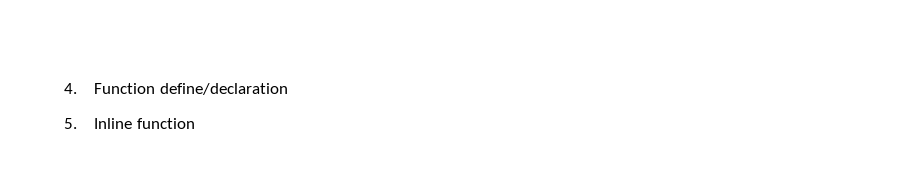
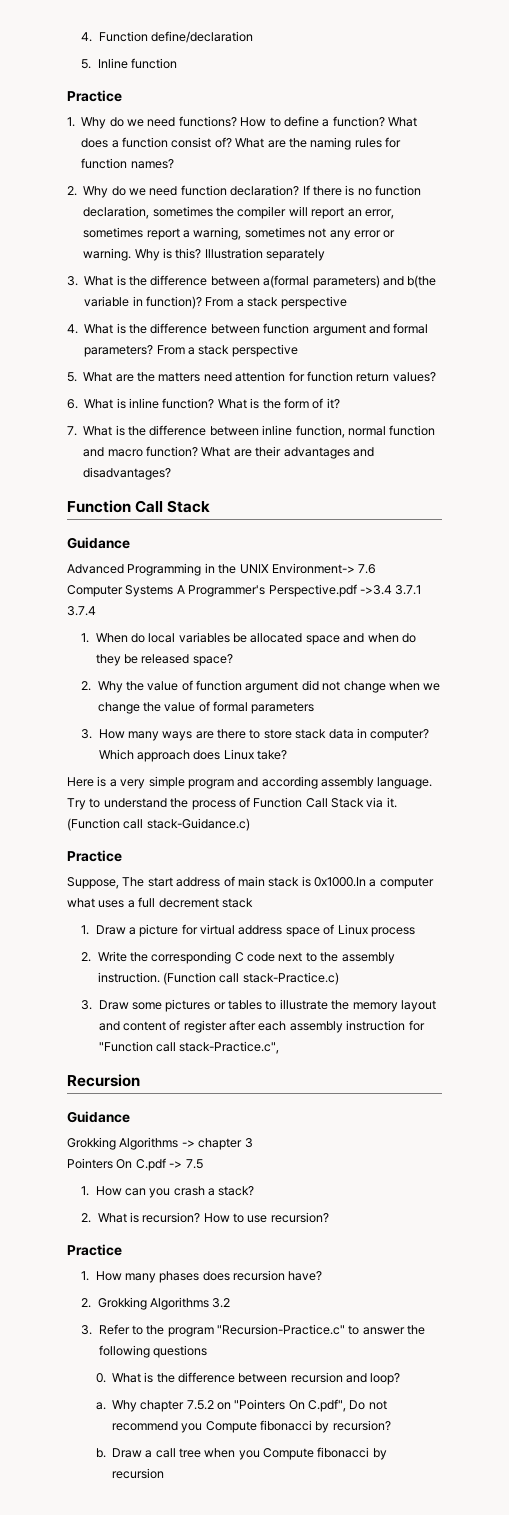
  5. Inline function
+ Practice
+ 1. Why do we need functions? How to define a function? What does a function consist of? What are the naming rules for function names?
+ 2. Why do we need function declaration? If there is no function declaration, sometimes the compiler will report an error, sometimes report a warning, sometimes not any error or warning. Why is this? Illustration separately
+ 3. What is the difference between a(formal parameters) and b(the variable in function)? From a stack perspective
+ 4. What is the difference between function argument and formal parameters? From a stack perspective
+ 5. What are the matters need attention for function return values?
+ 6. What is inline function? What is the form of it?
+ 7. What is the difference between inline function, normal function and macro function? What are their advantages and disadvantages?
+ Function Call Stack
+ Guidance
+ Advanced Programming in the UNIX Environment-> 7.6
+ Computer Systems A Programmer's Perspective.pdf ->3.4 3.7.1 3.7.4
+ 1. When do local variables be allocated space and when do they be released space?
+ 2. Why the value of function argument did not change when we change the value of formal parameters
+ 3. How many ways are there to store stack data in computer? Which approach does Linux take?
+ Here is a very simple program and according assembly language. Try to understand the process of Function Call Stack via it. (Function call stack-Guidance.c)
+ Practice
+ Suppose, The start address of main stack is 0x1000.In a computer what uses a full decrement stack
+ 1. Draw a picture for virtual address space of Linux process
+ 2. Write the corresponding C code next to the assembly instruction. (Function call stack-Practice.c)
+ 3. Draw some pictures or tables to illustrate the memory layout and content of register after each assembly instruction for "Function call stack-Practice.c",
+ Recursion
+ Guidance
+ Grokking Algorithms -> chapter 3
+ Pointers On C.pdf -> 7.5
+ 1. How can you crash a stack?
+ 2. What is recursion? How to use recursion?
+ Practice
+ 1. How many phases does recursion have?
+ 2. Grokking Algorithms 3.2
+ 3. Refer to the program "Recursion-Practice.c" to answer the following questions
+ 0. What is the difference between recursion and loop?
+ a. Why chapter 7.5.2 on "Pointers On C.pdf", Do not recommend you Compute fibonacci by recursion?
+ b. Draw a call tree when you Compute fibonacci by recursion

